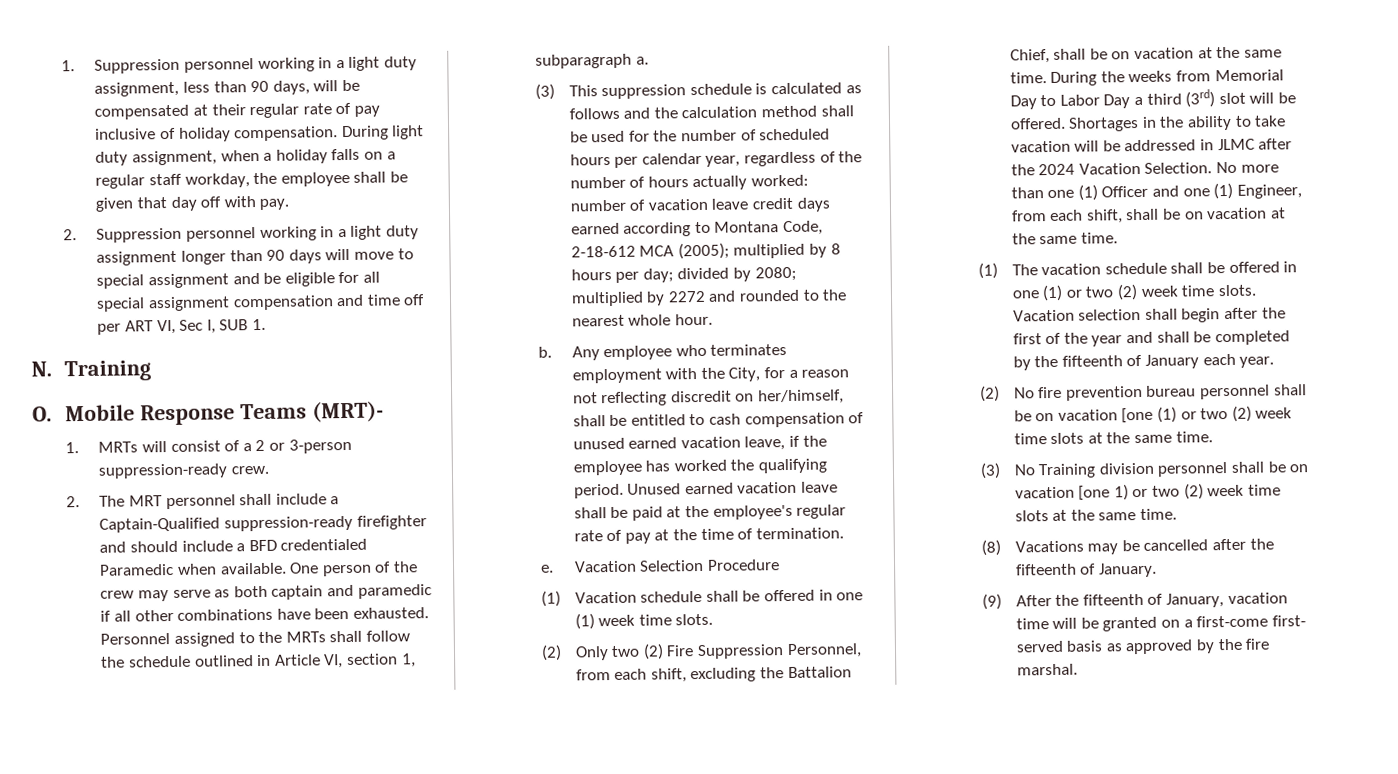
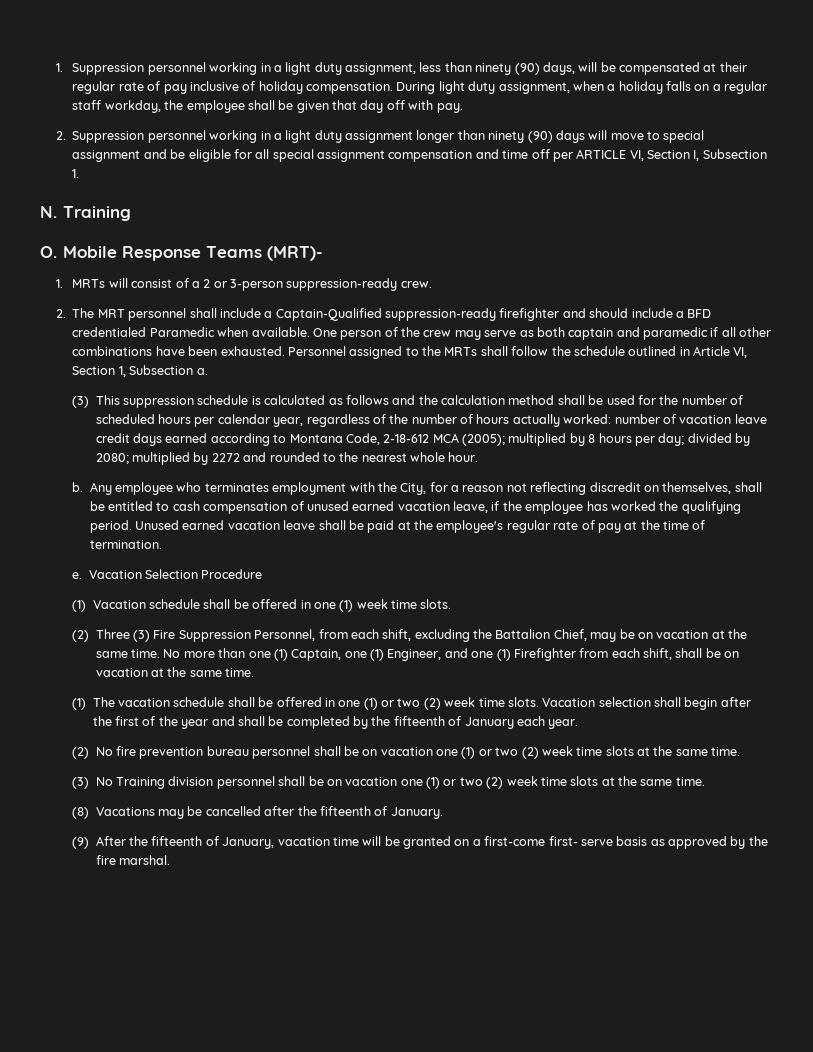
- 1. Suppression personnel working in a light duty assignment, less than 90 days, will be compensated at their regular rate of pay inclusive of holiday compensation.
+ 1. Suppression personnel working in a light duty assignment, less than ninety (90) days, will be compensated at their regular rate of pay inclusive of holiday compensation.
- 2. Suppression personnel working in a light duty assignment longer than 90 days will move to special assignment and be eligible for all special assignment compensation and time off per ART VI, Sec I, SUB 1.
+ 2. Suppression personnel working in a light duty assignment longer than ninety (90) days will move to special assignment and be eligible for all special assignment compensation and time off per ARTICLE VI, Section I, Subsection 1.
- Personnel assigned to the MRTs shall follow the schedule outlined in Article VI, section 1, subparagraph a.
+ Personnel assigned to the MRTs shall follow the schedule outlined in Article VI, Section 1, Subsection a.
- Any employee who terminates employment with the City, for a reason not reflecting discredit on her/himself, shall be entitled to cash compensation of unused earned vacation leave, if the employee has worked the qualifying period.
+ Any employee who terminates employment with the City, for a reason not reflecting discredit on themselves, shall be entitled to cash compensation of unused earned vacation leave, if the employee has worked the qualifying period.
- (2) Only two (2) Fire Suppression Personnel, from each shift, excluding the Battalion Chief, shall be on vacation at the same time. During the weeks from Memorial Day to Labor Day a third (3rd) slot will be offered. Shortages in the ability to take vacation will be addressed in JLMC after the 2024 Vacation Selection.
+ (2) Three (3) Fire Suppression Personnel, from each shift, excluding the Battalion Chief, may be on vacation at the same time.
- No more than one (1) Officer and one (1) Engineer, from each shift, shall be on vacation at the same time.
+ No more than one (1) Captain, one (1) Engineer, and one (1) Firefighter from each shift, shall be on vacation at the same time.
- (2) No fire prevention bureau personnel shall be on vacation [one (1) or two (2) week time slots at the same time.
+ (2) No fire prevention bureau personnel shall be on vacation one (1) or two (2) week time slots at the same time.
- (3) No Training division personnel shall be on vacation [one 1) or two (2) week time slots at the same time.
+ (3) No Training division personnel shall be on vacation one (1) or two (2) week time slots at the same time.
- (9) After the fifteenth of January, vacation time will be granted on a first-come first- served basis as approved by the fire marshal.
+ (9) After the fifteenth of January, vacation time will be granted on a first-come first- serve basis as approved by the fire marshal.

